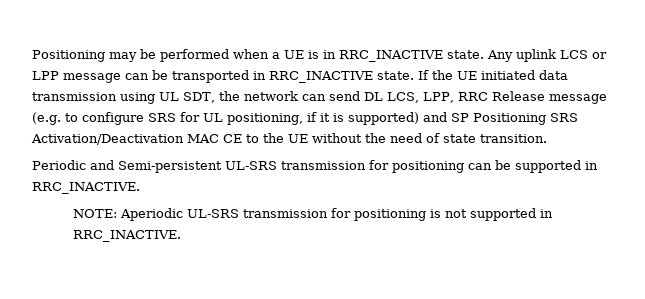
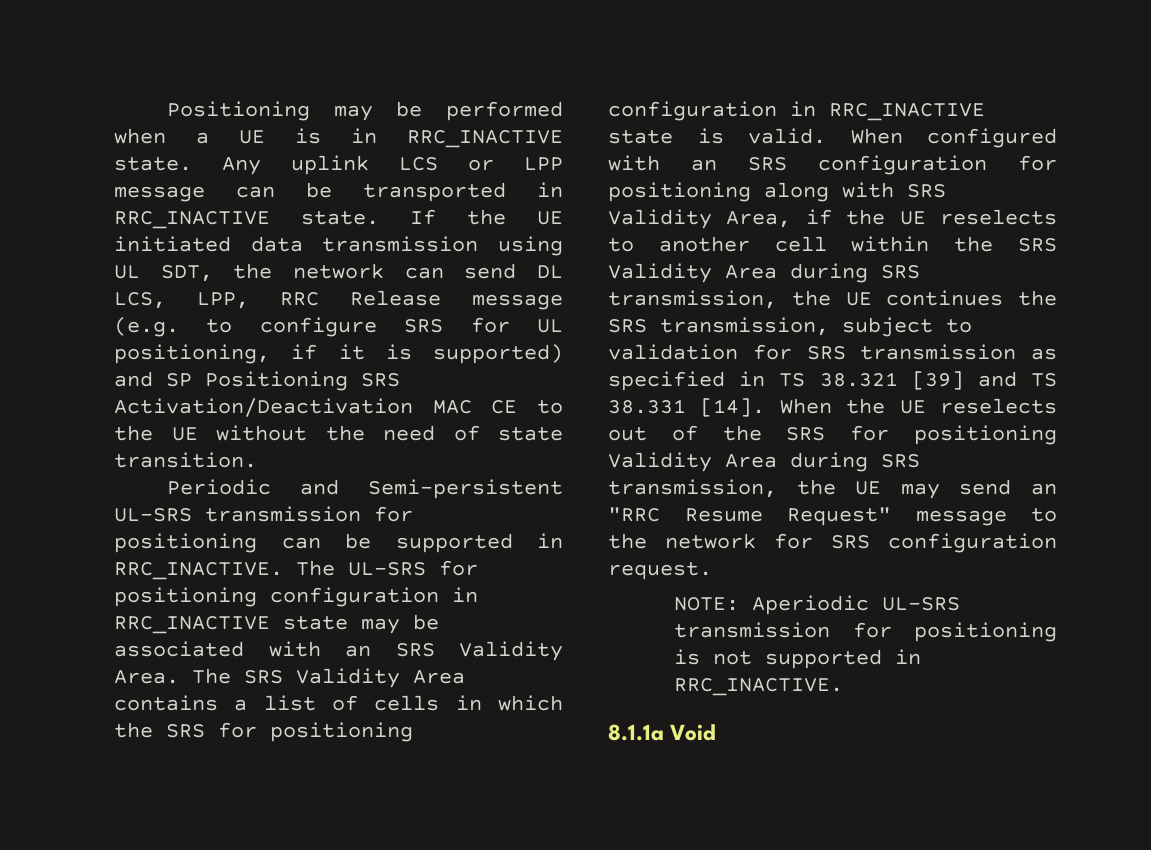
+ The UL-SRS for positioning configuration in RRC_INACTIVE state may be associated with an SRS Validity Area. The SRS Validity Area contains a list of cells in which the SRS for positioning configuration in RRC_INACTIVE state is valid. When configured with an SRS configuration for positioning along with SRS Validity Area, if the UE reselects to another cell within the SRS Validity Area during SRS transmission, the UE continues the SRS transmission, subject to validation for SRS transmission as specified in TS 38.321 [39] and TS 38.331 [14]. When the UE reselects out of the SRS for positioning Validity Area during SRS transmission, the UE may send an "RRC Resume Request" message to the network for SRS configuration request.
+ 8.1.1a Void

